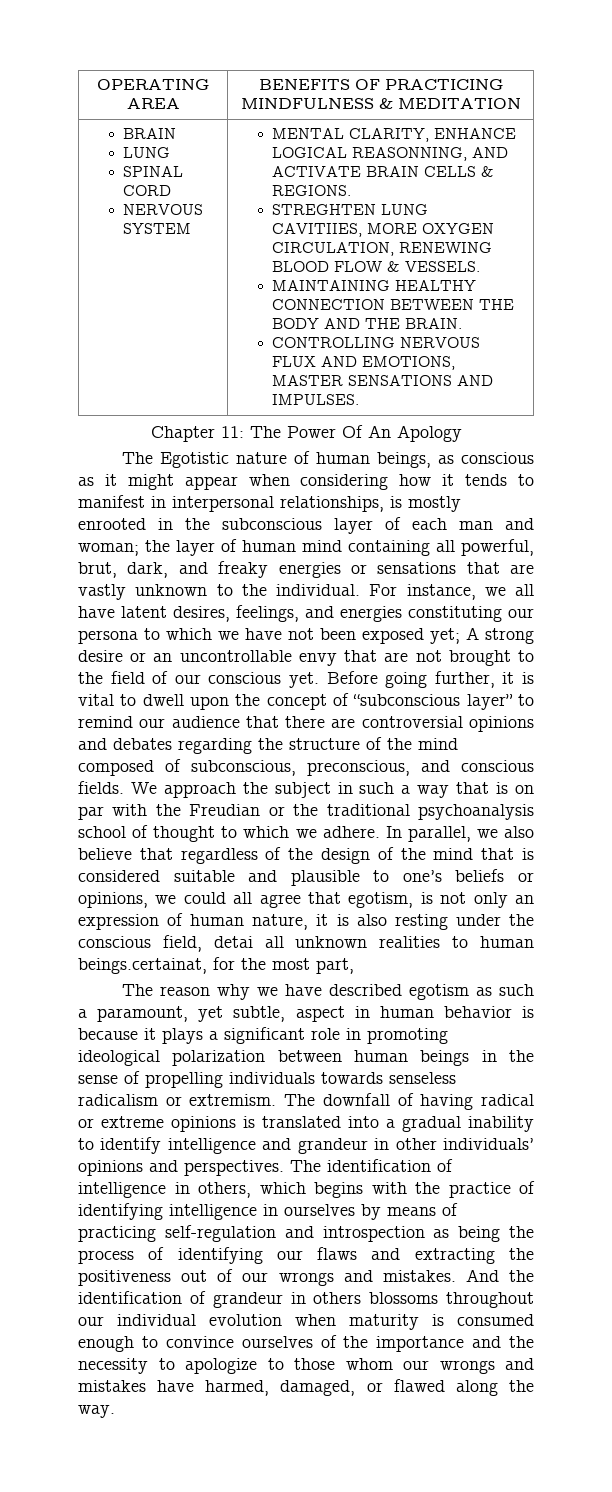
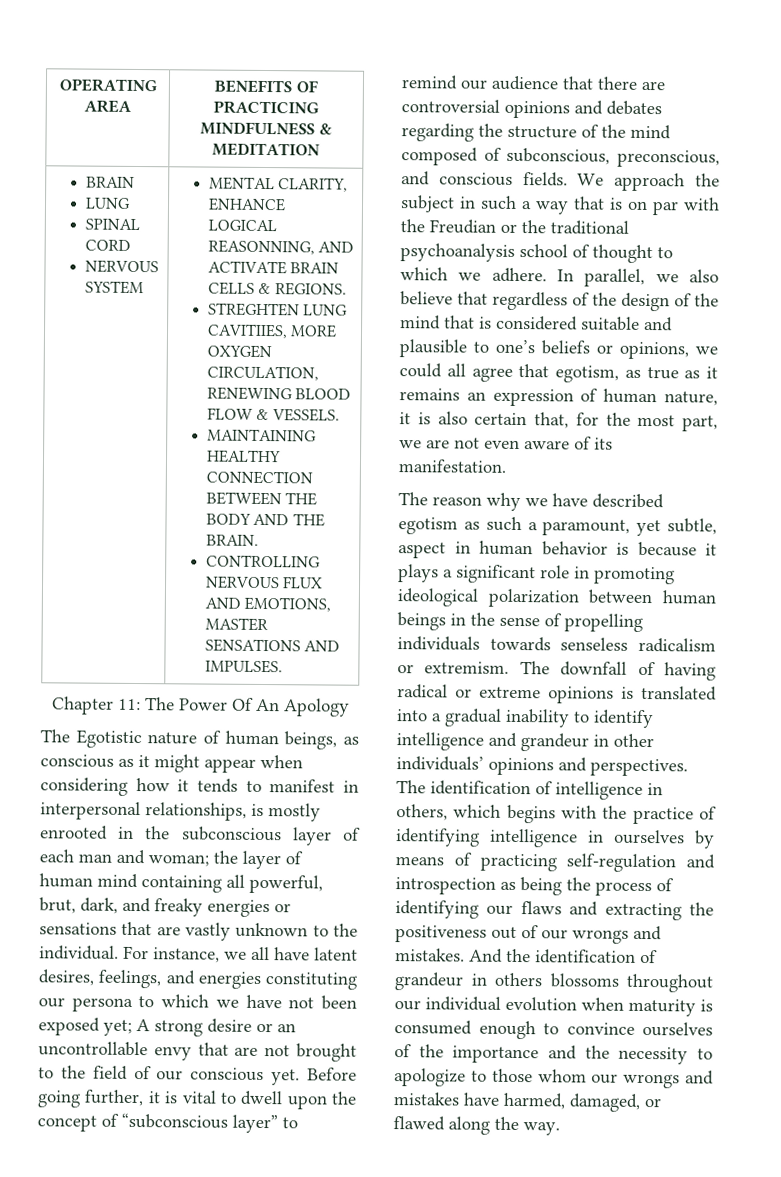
- In parallel, we also believe that regardless of the design of the mind that is considered suitable and plausible to one’s beliefs or opinions, we could all agree that egotism, is not only an expression of human nature, it is also resting under the conscious field, detai all unknown realities to human beings.certainat, for the most part,
+ In parallel, we also believe that regardless of the design of the mind that is considered suitable and plausible to one’s beliefs or opinions, we could all agree that egotism, as true as it remains an expression of human nature, it is also certain that, for the most part, we are not even aware of its manifestation.

